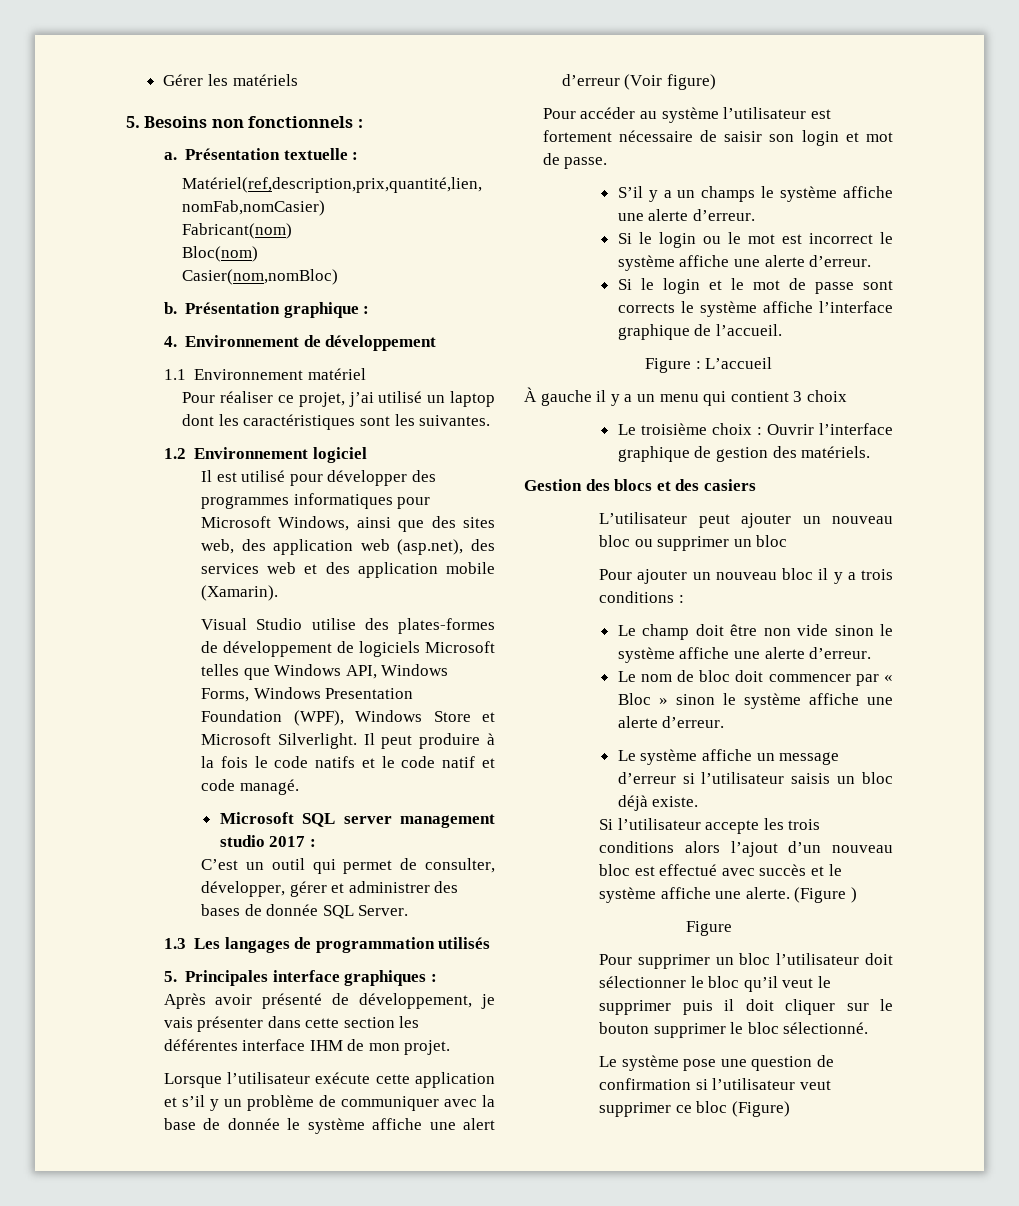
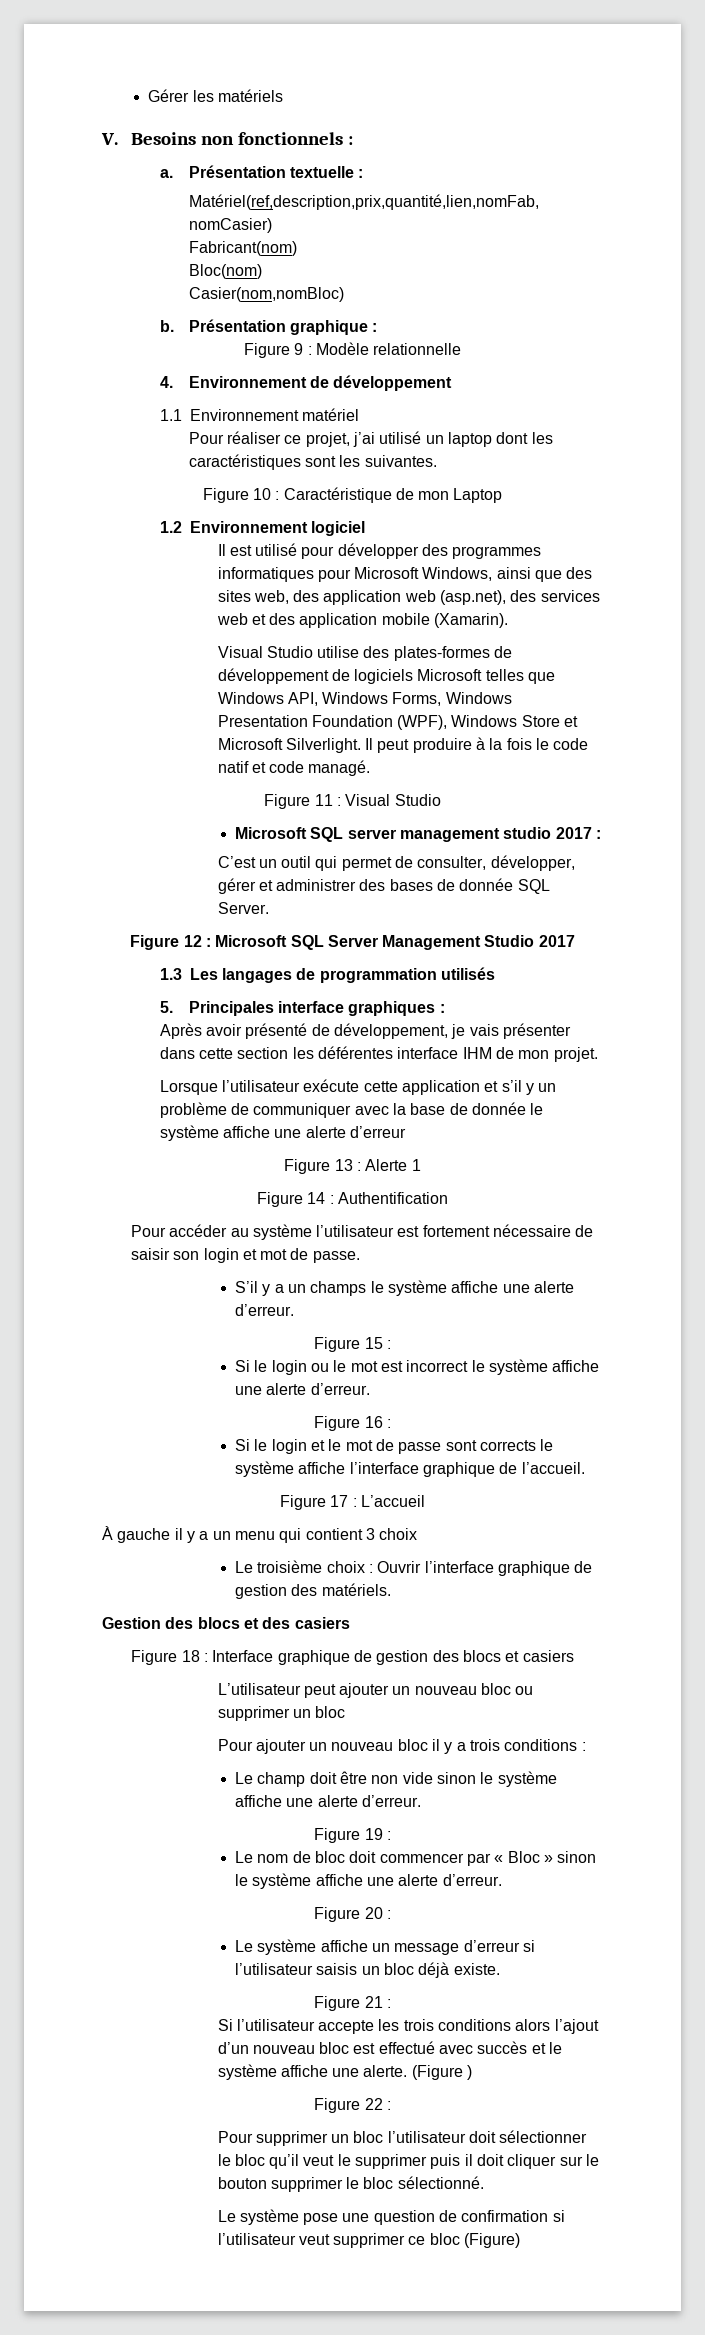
- 5. Besoins non fonctionnels :
+ V. Besoins non fonctionnels :
+ Figure 9 : Modèle relationnelle
+ Figure 10 : Caractéristique de mon Laptop
- Il peut produire à la fois le code natifs et le code natif et code managé.
+ Il peut produire à la fois le code natif et code managé.
+ Figure 11 : Visual Studio
+ Figure 12 : Microsoft SQL Server Management Studio 2017
- Lorsque l’utilisateur exécute cette application et s’il y un problème de communiquer avec la base de donnée le système affiche une alert d’erreur (Voir figure)
+ Lorsque l’utilisateur exécute cette application et s’il y un problème de communiquer avec la base de donnée le système affiche une alerte d’erreur
+ Figure 13 : Alerte 1
+ Figure 14 : Authentification
+ Figure 15 :
+ Figure 16 :
- Figure : L’accueil
+ Figure 17 : L’accueil
+ Figure 18 : Interface graphique de gestion des blocs et casiers
+ Figure 19 :
+ Figure 20 :
+ Figure 21 :
  (Figure )
- Figure
+ Figure 22 :

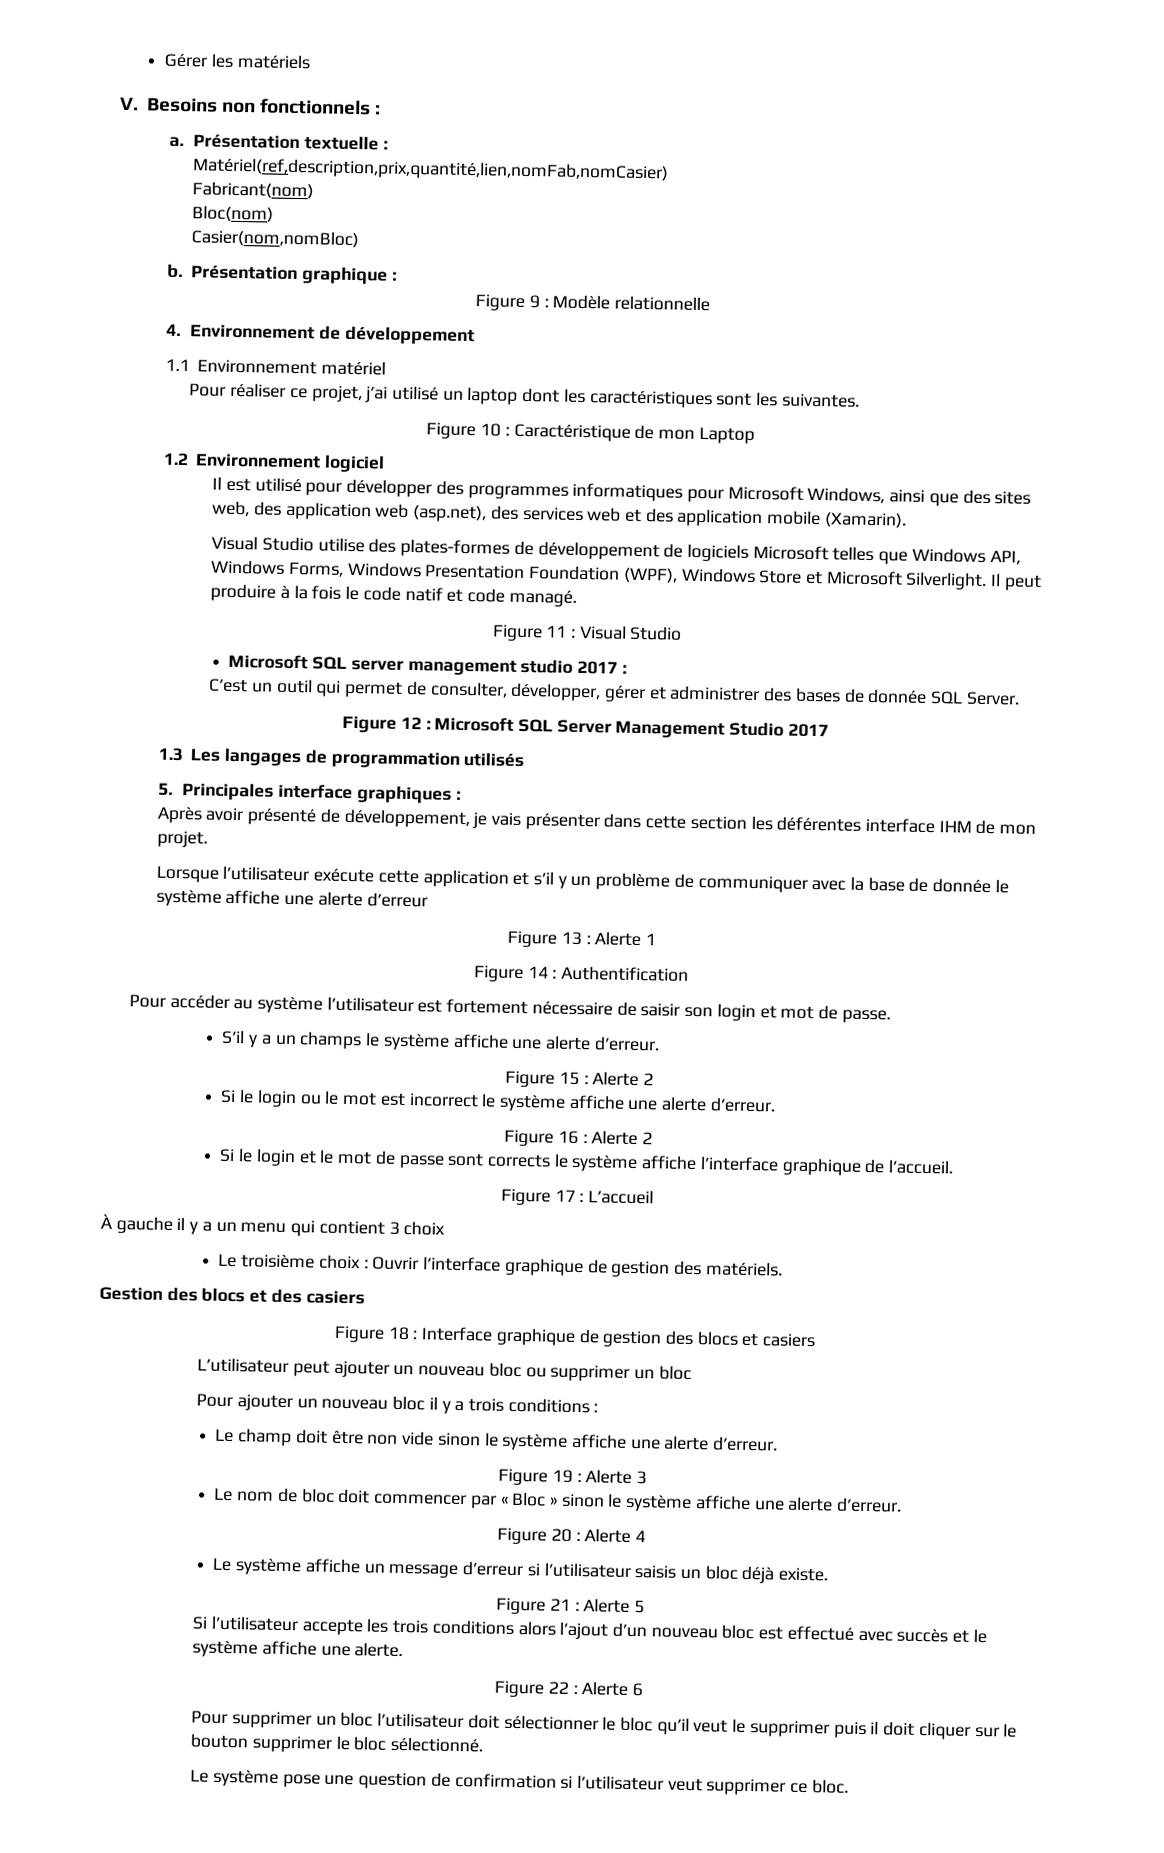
- Figure 15 :
+ Figure 15 : Alerte 2
- Figure 16 :
+ Figure 16 : Alerte 2
- Figure 19 :
+ Figure 19 : Alerte 3
- Figure 20 :
+ Figure 20 : Alerte 4
- Figure 21 :
+ Figure 21 : Alerte 5
- (Figure )
- Figure 22 :
+ Figure 22 : Alerte 6
- Le système pose une question de confirmation si l’utilisateur veut supprimer ce bloc (Figure)
+ Le système pose une question de confirmation si l’utilisateur veut supprimer ce bloc.

